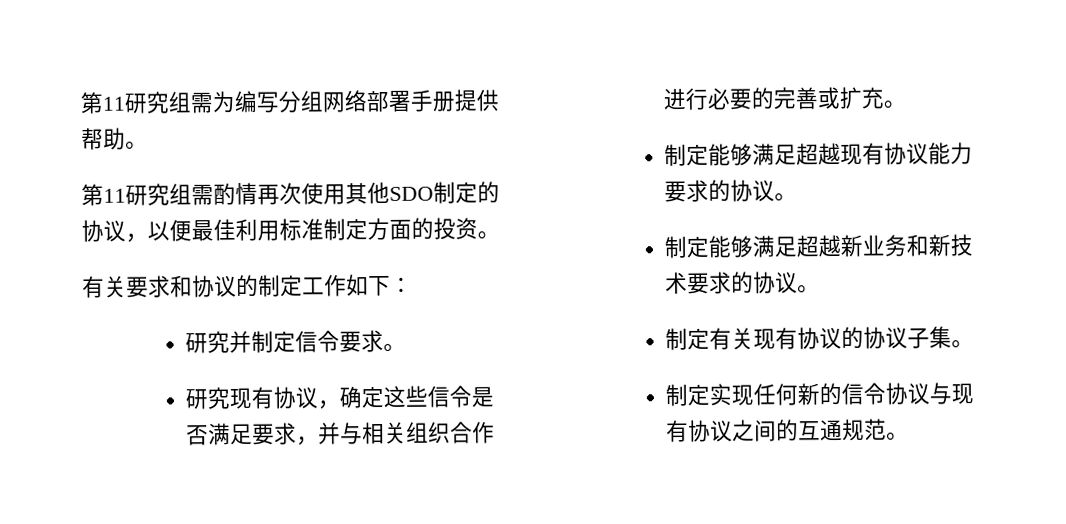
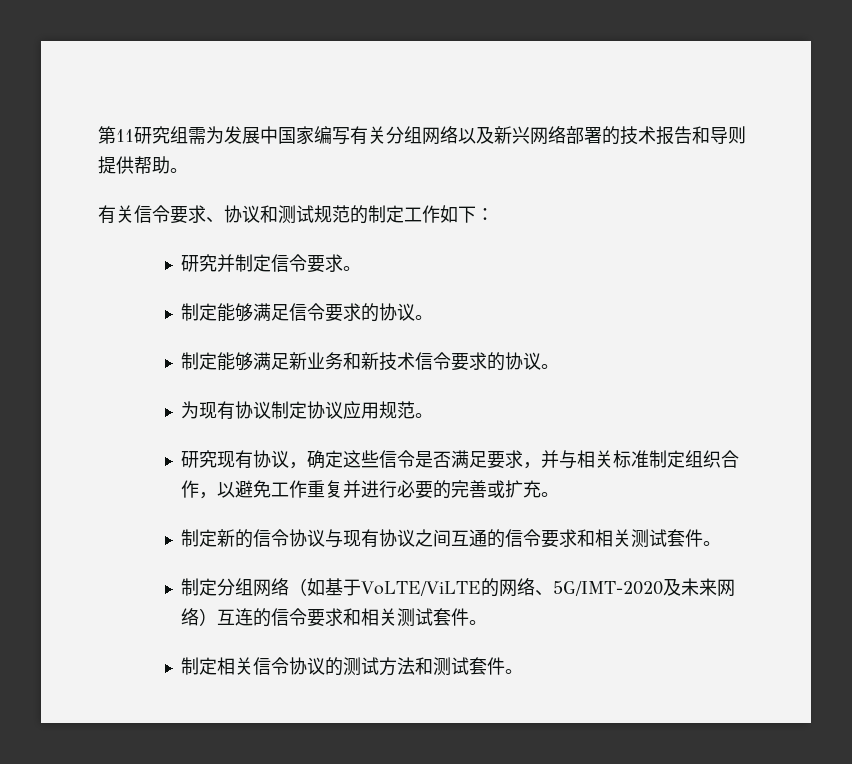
- 第11研究组需为编写分组网络部署手册提供帮助。
- 第11研究组需酌情再次使用其他SDO制定的协议，以便最佳利用标准制定方面的投资。
- 有关要求和协议的制定工作如下：
+ 第11研究组需为发展中国家编写有关分组网络以及新兴网络部署的技术报告和导则提供帮助。
+ 有关信令要求、协议和测试规范的制定工作如下：
+ 制定能够满足信令要求的协议。
+ 制定能够满足新业务和新技术信令要求的协议。
+ 为现有协议制定协议应用规范。
- 研究现有协议，确定这些信令是否满足要求，并与相关组织合作进行必要的完善或扩充。
+ 研究现有协议，确定这些信令是否满足要求，并与相关标准制定组织合作，以避免工作重复并进行必要的完善或扩充。
- 制定能够满足超越现有协议能力要求的协议。
- 制定能够满足超越新业务和新技术要求的协议。
- 制定有关现有协议的协议子集。
- 制定实现任何新的信令协议与现有协议之间的互通规范。
+ 制定新的信令协议与现有协议之间互通的信令要求和相关测试套件。
+ 制定分组网络（如基于VoLTE/ViLTE的网络、5G/IMT-2020及未来网络）互连的信令要求和相关测试套件。
+ 制定相关信令协议的测试方法和测试套件。

